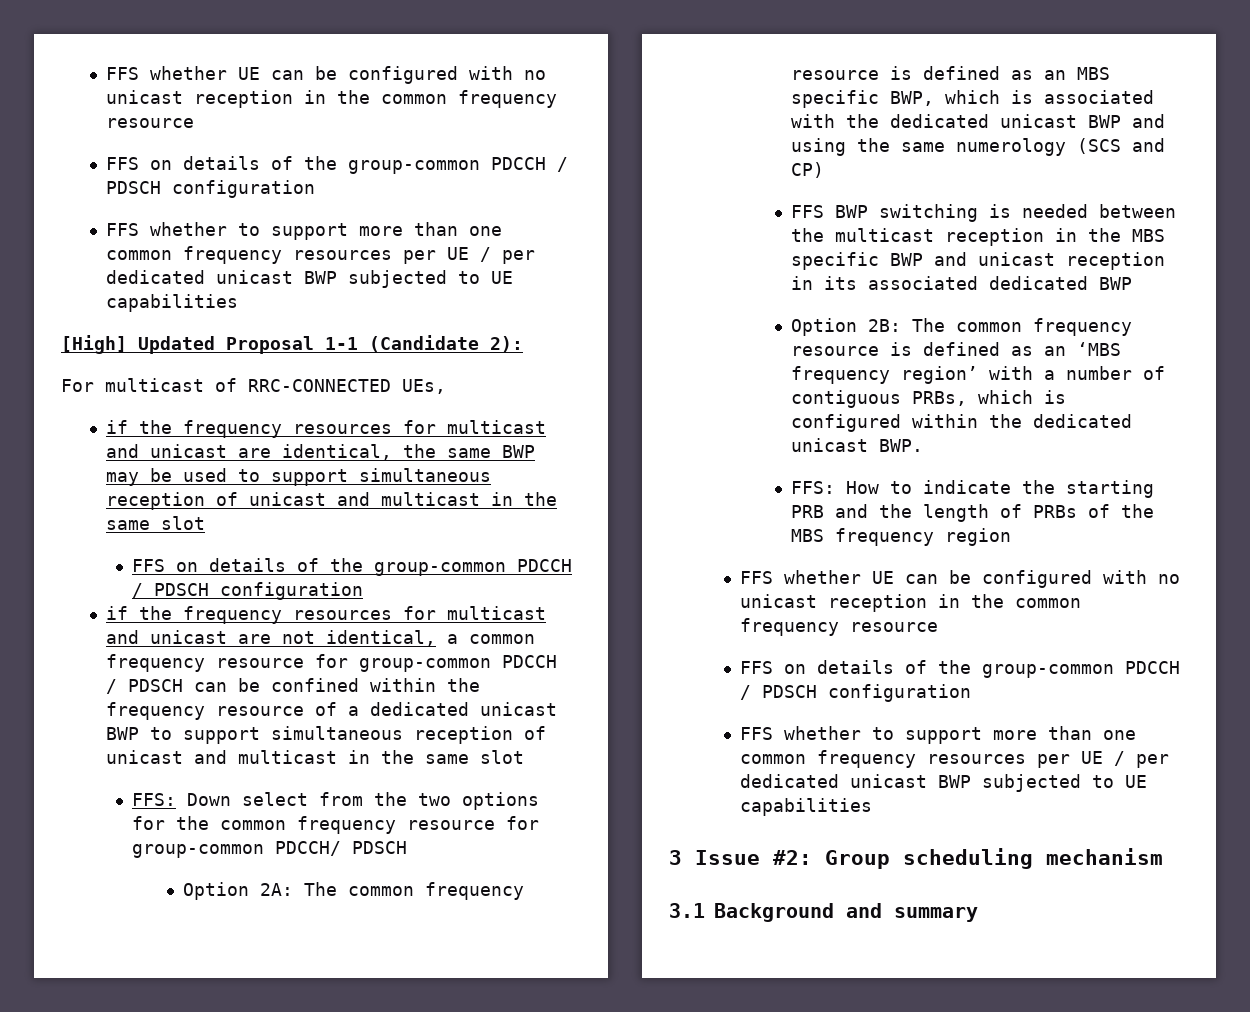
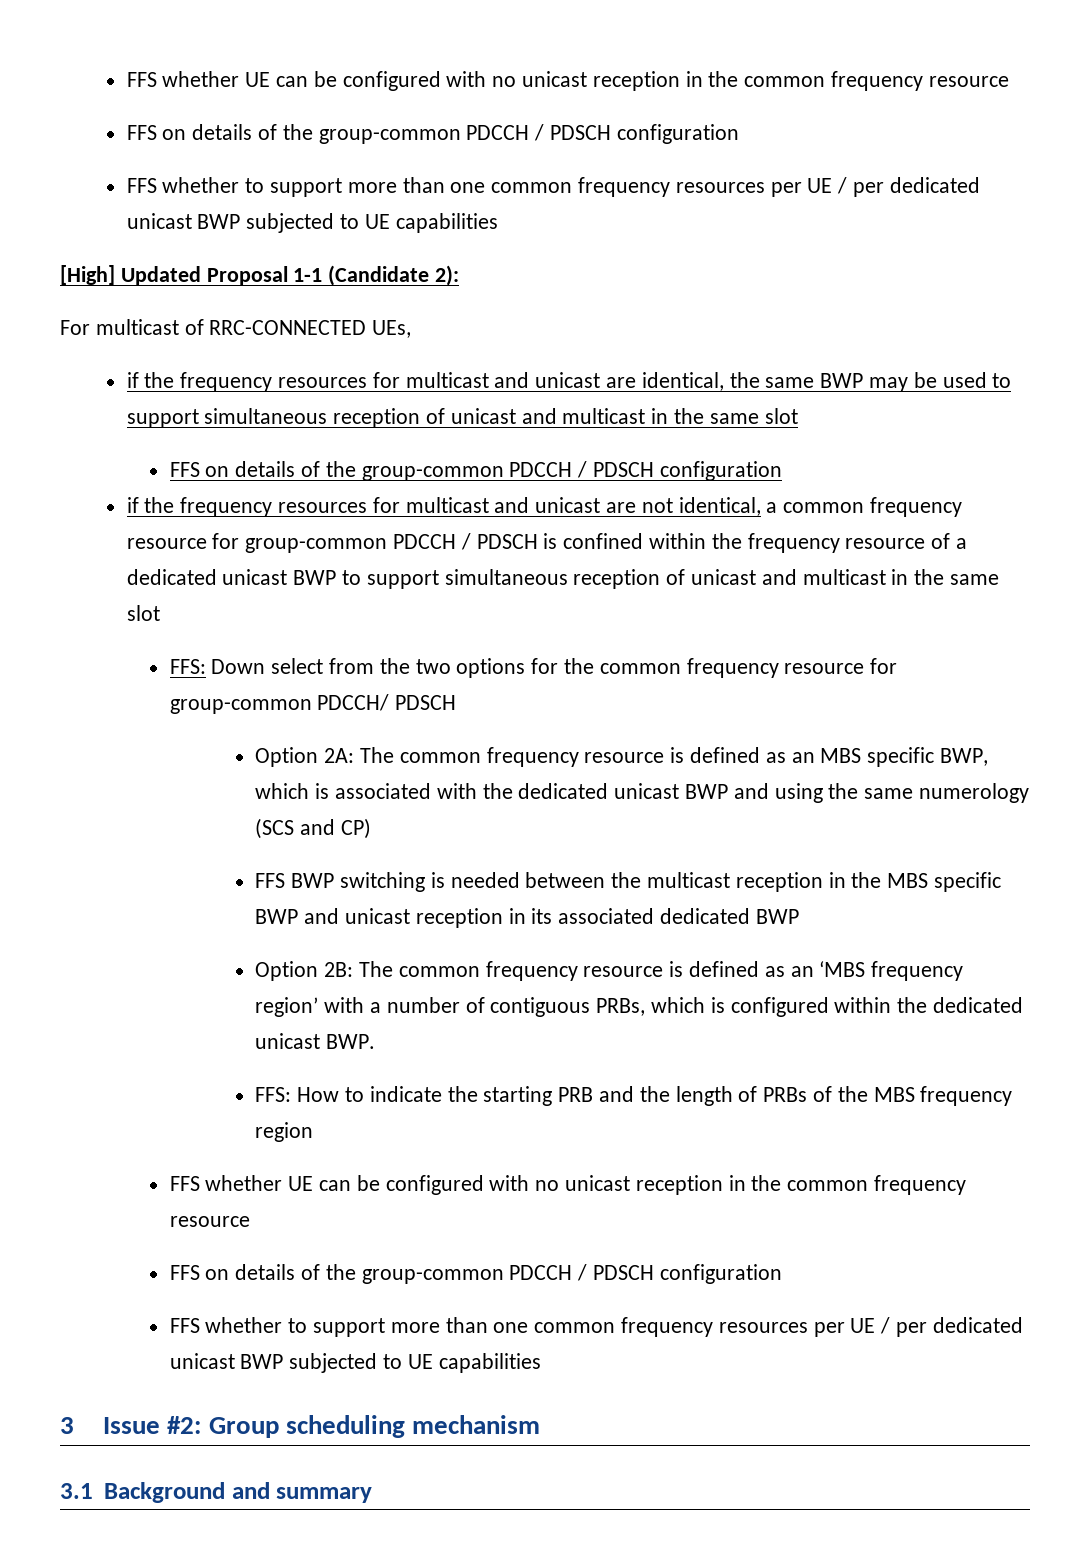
- if the frequency resources for multicast and unicast are not identical, a common frequency resource for group-common PDCCH / PDSCH can be confined within the frequency resource of a dedicated unicast BWP to support simultaneous reception of unicast and multicast in the same slot
+ if the frequency resources for multicast and unicast are not identical, a common frequency resource for group-common PDCCH / PDSCH is confined within the frequency resource of a dedicated unicast BWP to support simultaneous reception of unicast and multicast in the same slot

